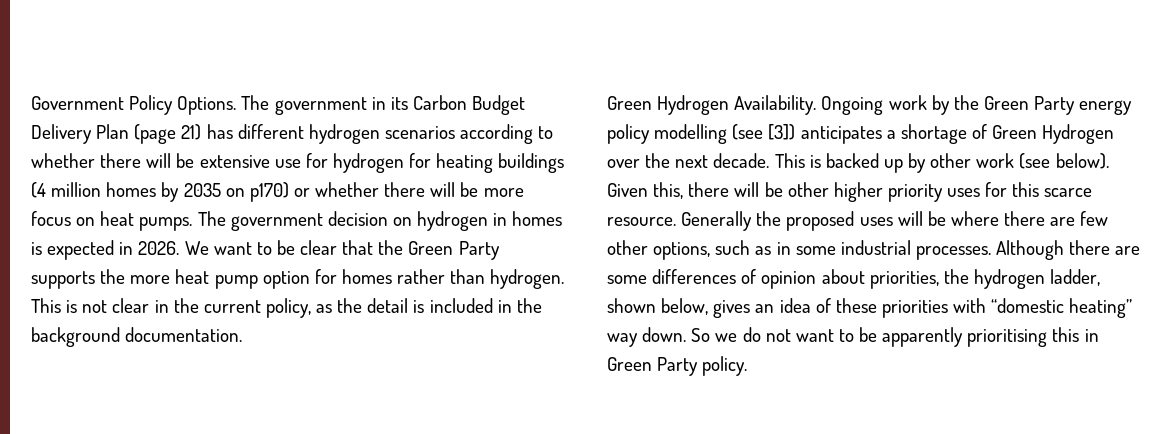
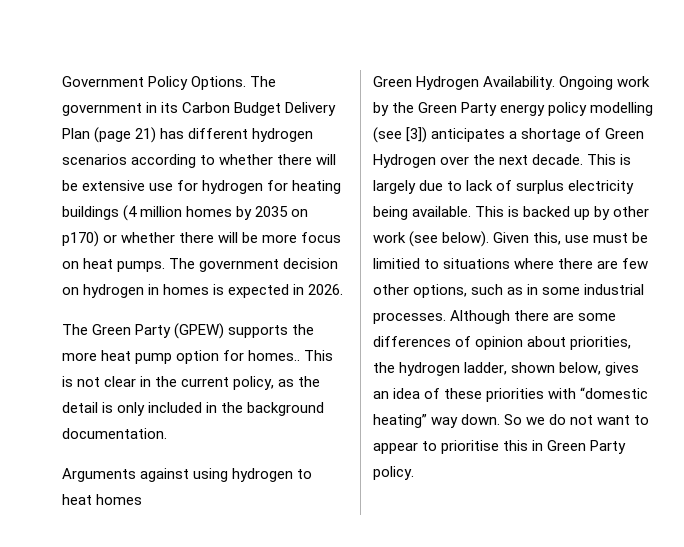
- The government decision on hydrogen in homes is expected in 2026. We want to be clear that the Green Party supports the more heat pump option for homes rather than hydrogen.
+ The government decision on hydrogen in homes is expected in 2026.
+ The Green Party (GPEW) supports the more heat pump option for homes..
- This is not clear in the current policy, as the detail is included in the background documentation.
+ This is not clear in the current policy, as the detail is only included in the background documentation.
+ Arguments against using hydrogen to heat homes
- This is backed up by other work (see below).
+ This is largely due to lack of surplus electricity being available. This is backed up by other work (see below).
- Given this, there will be other higher priority uses for this scarce resource. Generally the proposed uses will be where there are few other options, such as in some industrial processes.
+ Given this, use must be limitied to situations where there are few other options, such as in some industrial processes.
- So we do not want to be apparently prioritising this in Green Party policy.
+ So we do not want to appear to prioritise this in Green Party policy.

